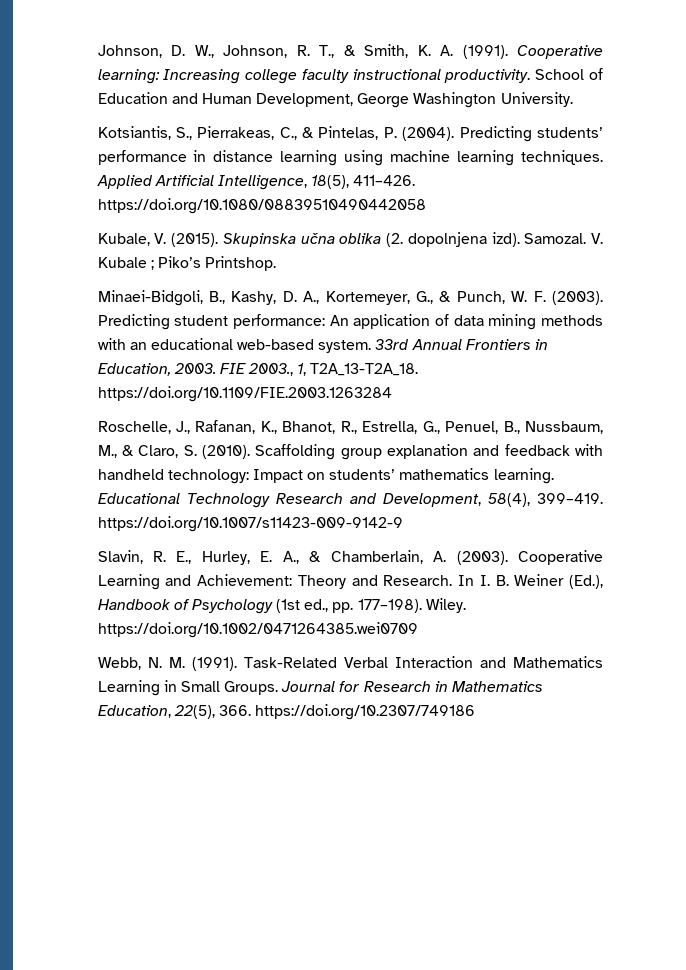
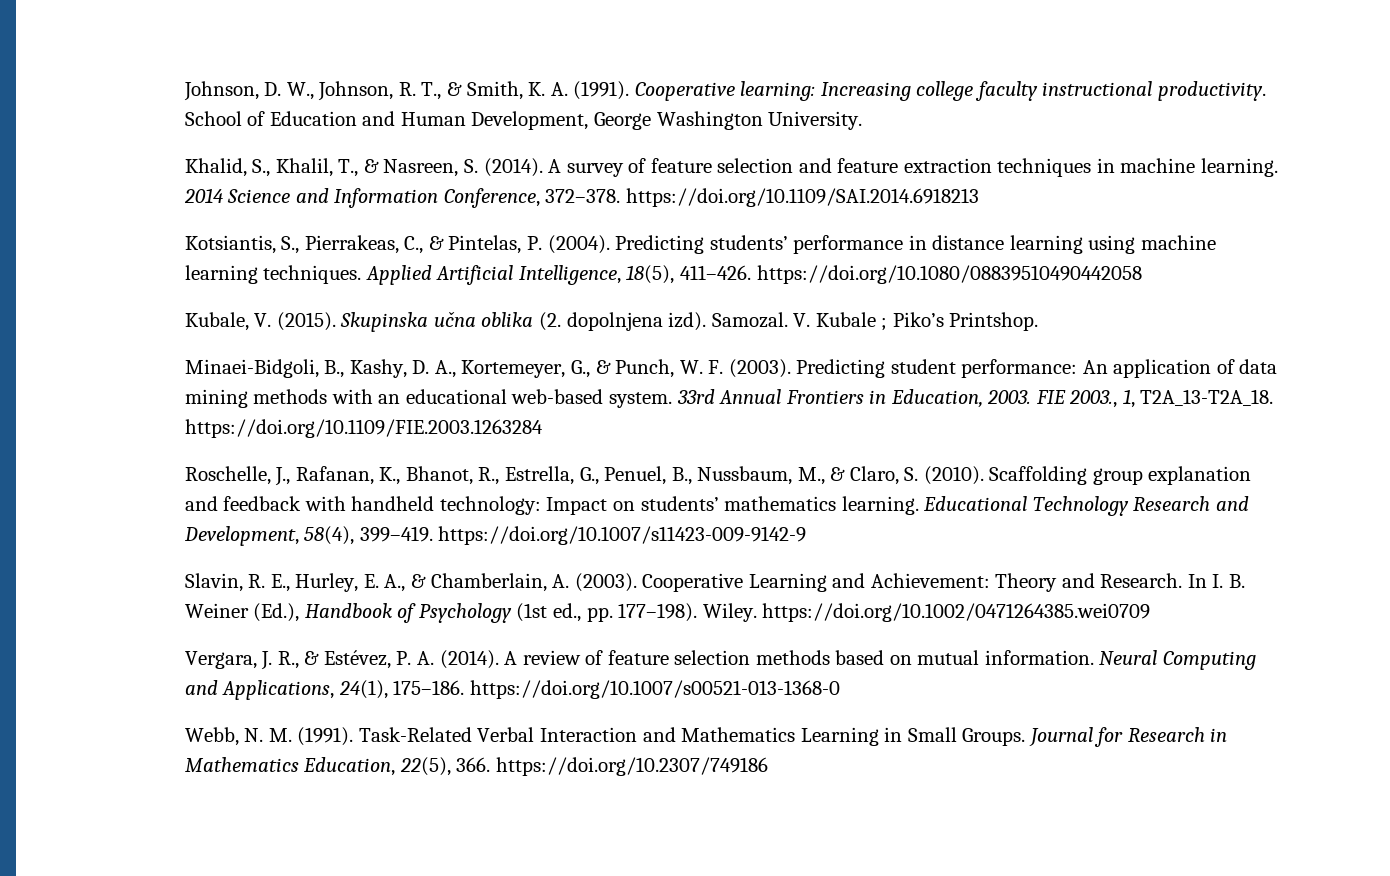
+ Khalid, S., Khalil, T., & Nasreen, S. (2014). A survey of feature selection and feature extraction techniques in machine learning. 2014 Science and Information Conference, 372–378. https://doi.org/10.1109/SAI.2014.6918213
+ Vergara, J. R., & Estévez, P. A. (2014). A review of feature selection methods based on mutual information. Neural Computing and Applications, 24(1), 175–186. https://doi.org/10.1007/s00521-013-1368-0

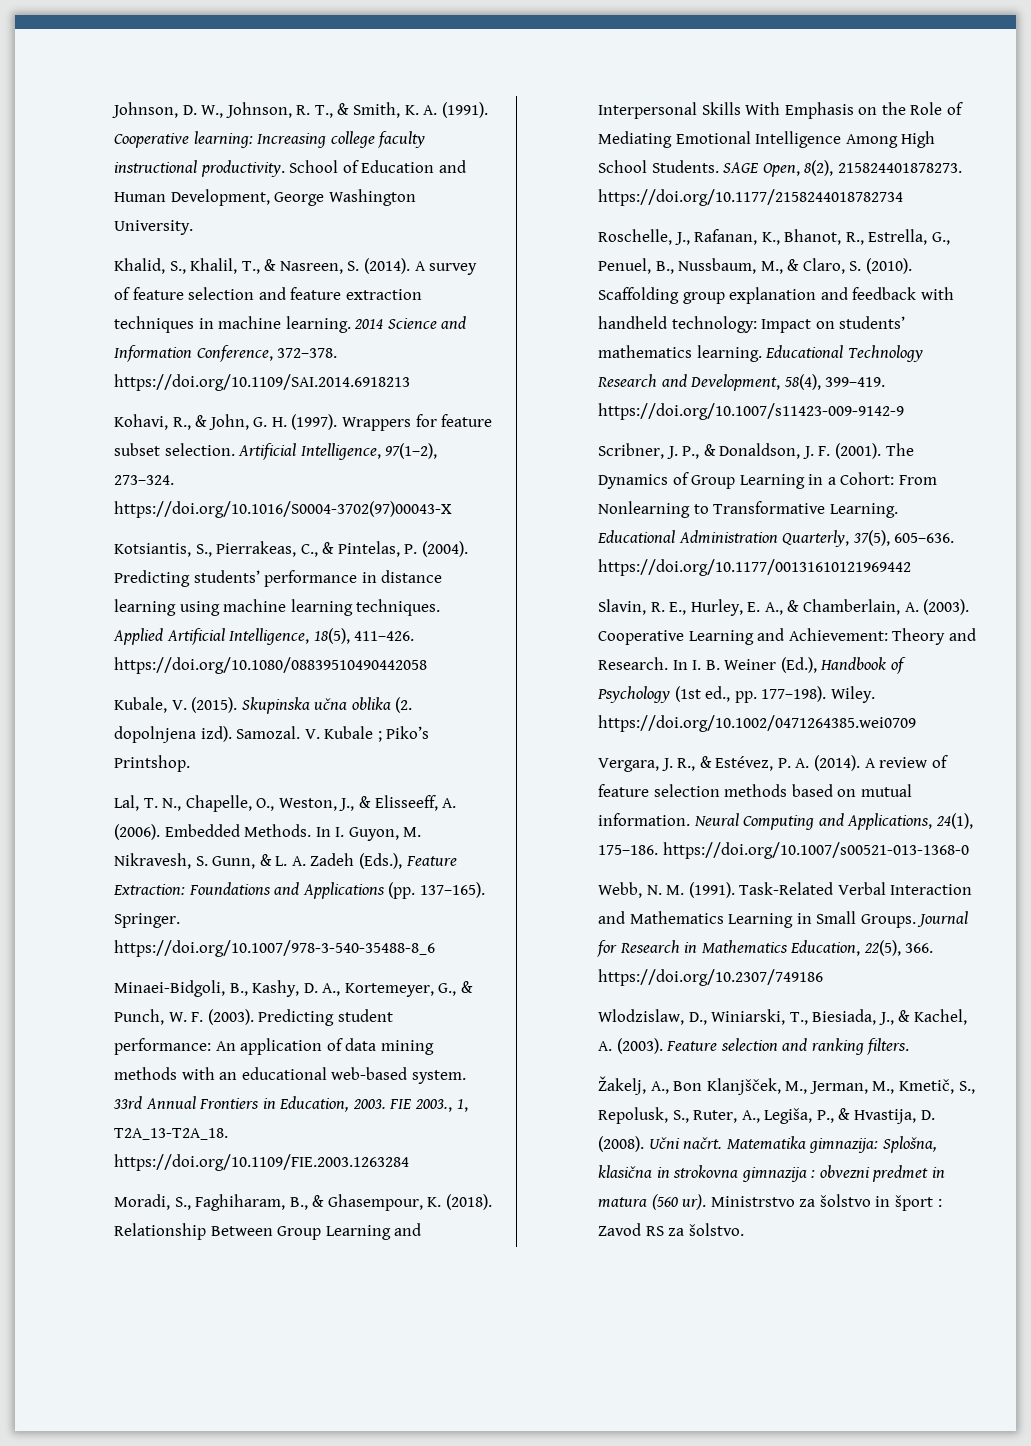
+ Kohavi, R., & John, G. H. (1997). Wrappers for feature subset selection. Artificial Intelligence, 97(1–2), 273–324. https://doi.org/10.1016/S0004-3702(97)00043-X
+ Lal, T. N., Chapelle, O., Weston, J., & Elisseeff, A. (2006). Embedded Methods. In I. Guyon, M. Nikravesh, S. Gunn, & L. A. Zadeh (Eds.), Feature Extraction: Foundations and Applications (pp. 137–165). Springer. https://doi.org/10.1007/978-3-540-35488-8_6
+ Moradi, S., Faghiharam, B., & Ghasempour, K. (2018). Relationship Between Group Learning and Interpersonal Skills With Emphasis on the Role of Mediating Emotional Intelligence Among High School Students. SAGE Open, 8(2), 215824401878273. https://doi.org/10.1177/2158244018782734
+ Scribner, J. P., & Donaldson, J. F. (2001). The Dynamics of Group Learning in a Cohort: From Nonlearning to Transformative Learning. Educational Administration Quarterly, 37(5), 605–636. https://doi.org/10.1177/00131610121969442
+ Wlodzislaw, D., Winiarski, T., Biesiada, J., & Kachel, A. (2003). Feature selection and ranking filters.
+ Žakelj, A., Bon Klanjšček, M., Jerman, M., Kmetič, S., Repolusk, S., Ruter, A., Legiša, P., & Hvastija, D. (2008). Učni načrt. Matematika gimnazija: Splošna, klasična in strokovna gimnazija : obvezni predmet in matura (560 ur). Ministrstvo za šolstvo in šport : Zavod RS za šolstvo.

